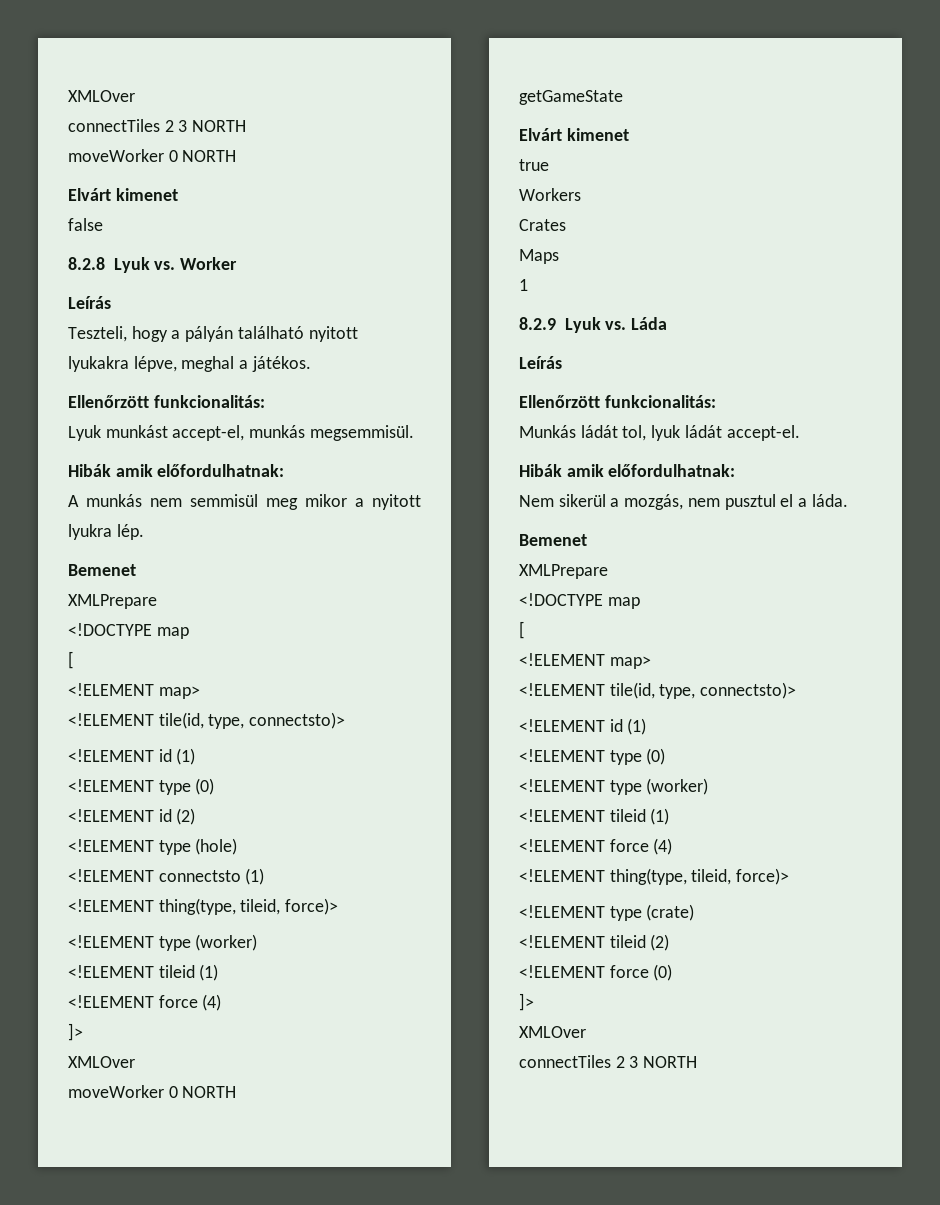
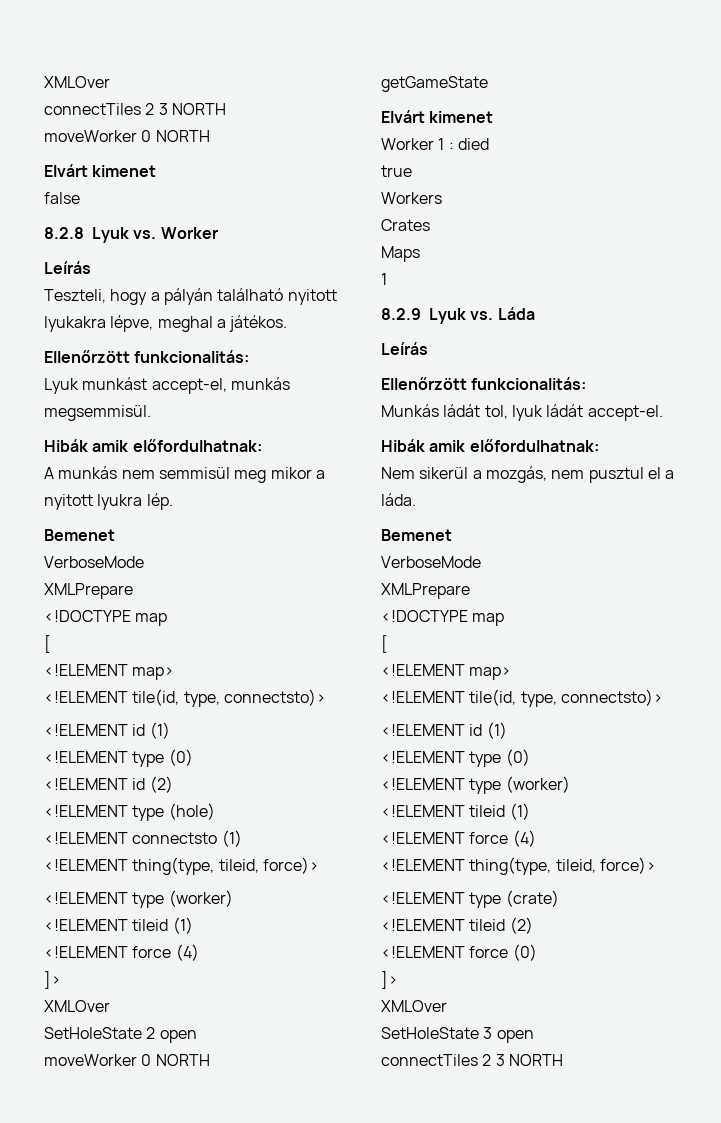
  A munkás nem semmisül meg mikor a nyitott lyukra lép.
  Bemenet
+ VerboseMode
+ SetHoleState 2 open
+ Worker 1 : died
  Nem sikerül a mozgás, nem pusztul el a láda.
  Bemenet
+ VerboseMode
+ SetHoleState 3 open

